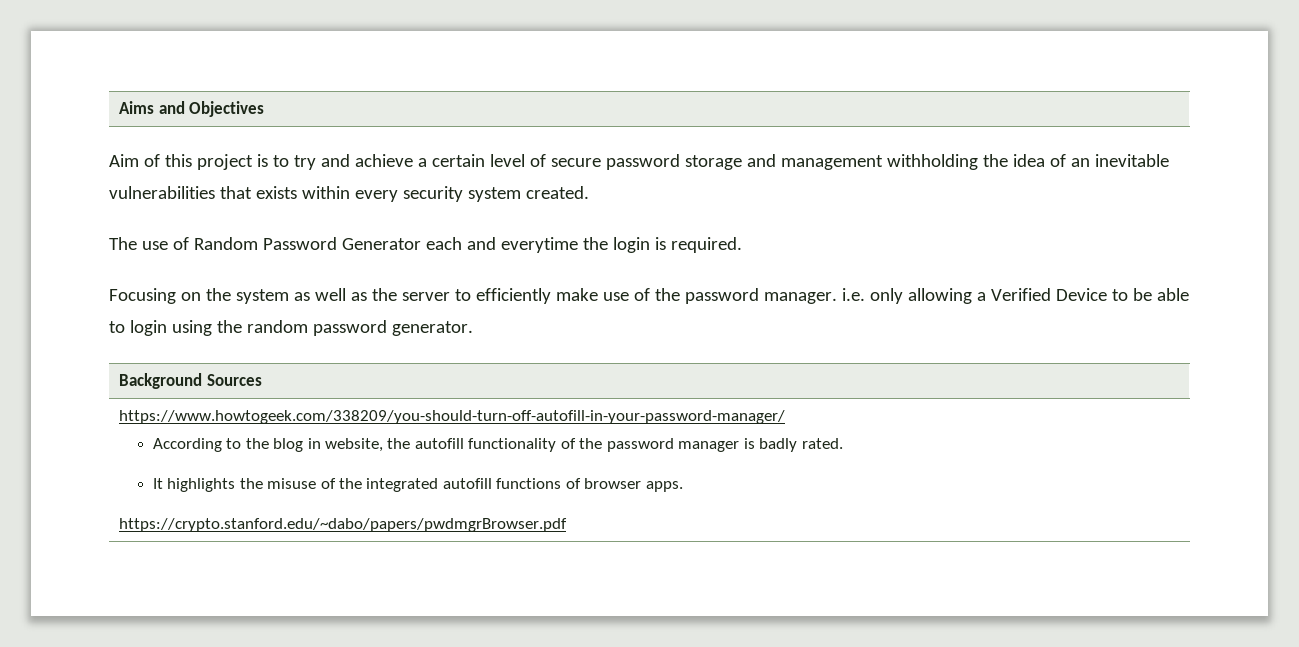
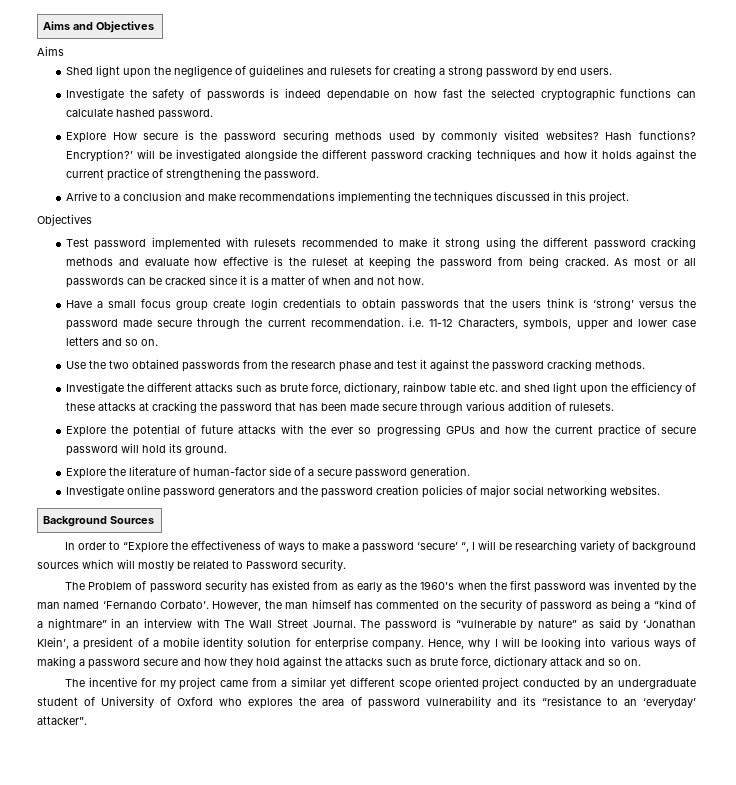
  Aims and Objectives
- Aim of this project is to try and achieve a certain level of secure password storage and management withholding the idea of an inevitable vulnerabilities that exists within every security system created.
- The use of Random Password Generator each and everytime the login is required.
- Focusing on the system as well as the server to efficiently make use of the password manager. i.e. only allowing a Verified Device to be able to login using the random password generator.
+ Aims
+ Shed light upon the negligence of guidelines and rulesets for creating a strong password by end users.
+ Investigate the safety of passwords is indeed dependable on how fast the selected cryptographic functions can calculate hashed password.
+ Explore How secure is the password securing methods used by commonly visited websites? Hash functions? Encryption?’ will be investigated alongside the different password cracking techniques and how it holds against the current practice of strengthening the password.
+ Arrive to a conclusion and make recommendations implementing the techniques discussed in this project.
+ Objectives
+ Test password implemented with rulesets recommended to make it strong using the different password cracking methods and evaluate how effective is the ruleset at keeping the password from being cracked. As most or all passwords can be cracked since it is a matter of when and not how.
+ Have a small focus group create login credentials to obtain passwords that the users think is ‘strong’ versus the password made secure through the current recommendation. i.e. 11-12 Characters, symbols, upper and lower case letters and so on.
+ Use the two obtained passwords from the research phase and test it against the password cracking methods.
+ Investigate the different attacks such as brute force, dictionary, rainbow table etc. and shed light upon the efficiency of these attacks at cracking the password that has been made secure through various addition of rulesets.
+ Explore the potential of future attacks with the ever so progressing GPUs and how the current practice of secure password will hold its ground.
+ Explore the literature of human-factor side of a secure password generation.
+ Investigate online password generators and the password creation policies of major social networking websites.
  Background Sources
- https://www.howtogeek.com/338209/you-should-turn-off-autofill-in-your-password-manager/
- According to the blog in website, the autofill functionality of the password manager is badly rated.
- It highlights the misuse of the integrated autofill functions of browser apps.
- https://crypto.stanford.edu/~dabo/papers/pwdmgrBrowser.pdf
+ In order to “Explore the effectiveness of ways to make a password ‘secure’ “, I will be researching variety of background sources which will mostly be related to Password security.
+ The Problem of password security has existed from as early as the 1960’s when the first password was invented by the man named ‘Fernando Corbato’. However, the man himself has commented on the security of password as being a “kind of a nightmare” in an interview with The Wall Street Journal. The password is “vulnerable by nature” as said by ‘Jonathan Klein’, a president of a mobile identity solution for enterprise company. Hence, why I will be looking into various ways of making a password secure and how they hold against the attacks such as brute force, dictionary attack and so on.
+ The incentive for my project came from a similar yet different scope oriented project conducted by an undergraduate student of University of Oxford who explores the area of password vulnerability and its “resistance to an ‘everyday’ attacker”.

